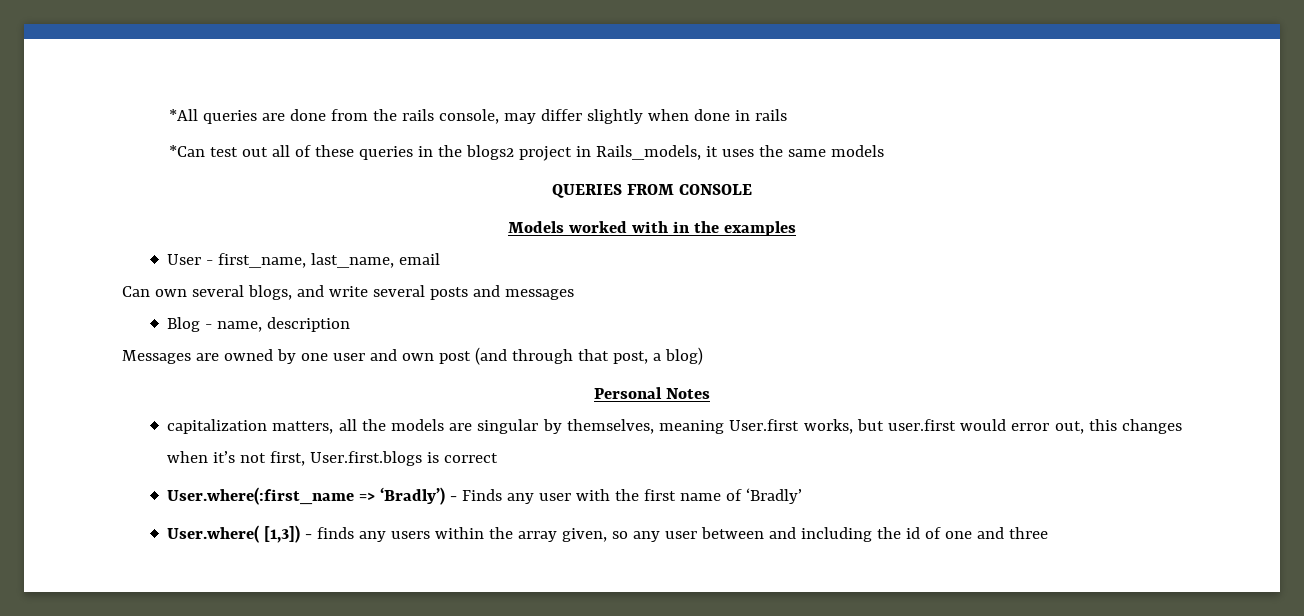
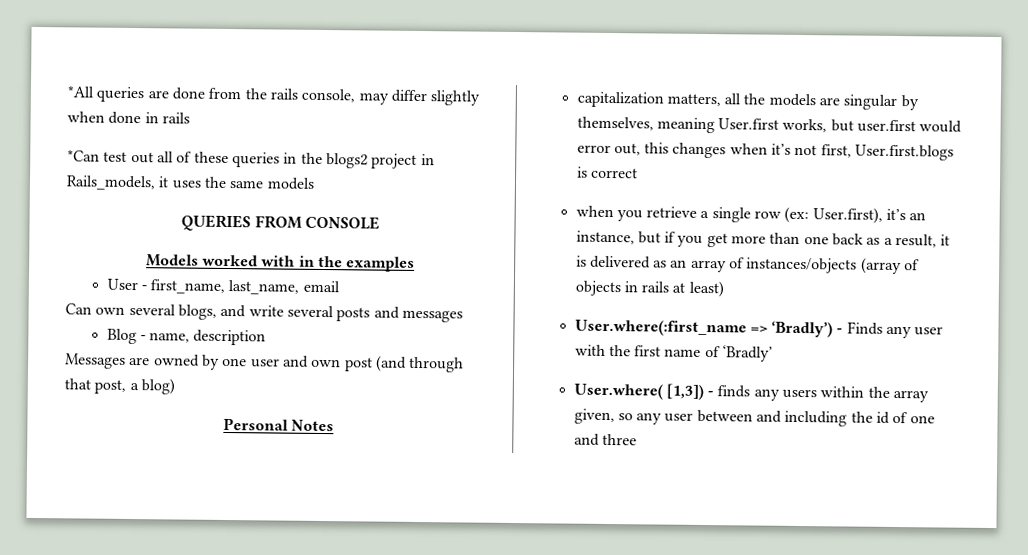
+ when you retrieve a single row (ex: User.first), it’s an instance, but if you get more than one back as a result, it is delivered as an array of instances/objects (array of objects in rails at least)

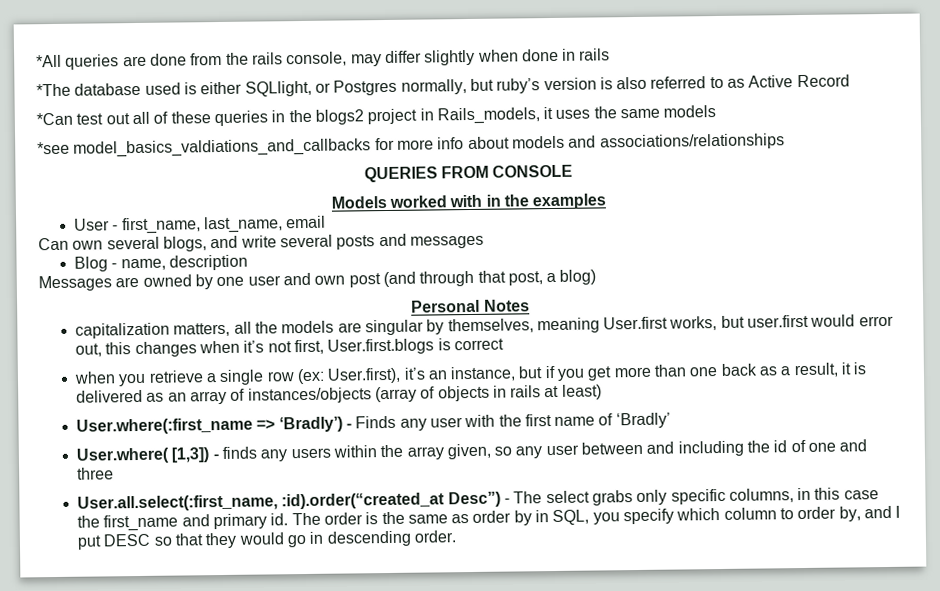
+ *The database used is either SQLlight, or Postgres normally, but ruby’s version is also referred to as Active Record
+ *see model_basics_valdiations_and_callbacks for more info about models and associations/relationships
+ User.all.select(:first_name, :id).order(“created_at Desc”) - The select grabs only specific columns, in this case the first_name and primary id. The order is the same as order by in SQL, you specify which column to order by, and I put DESC so that they would go in descending order.

